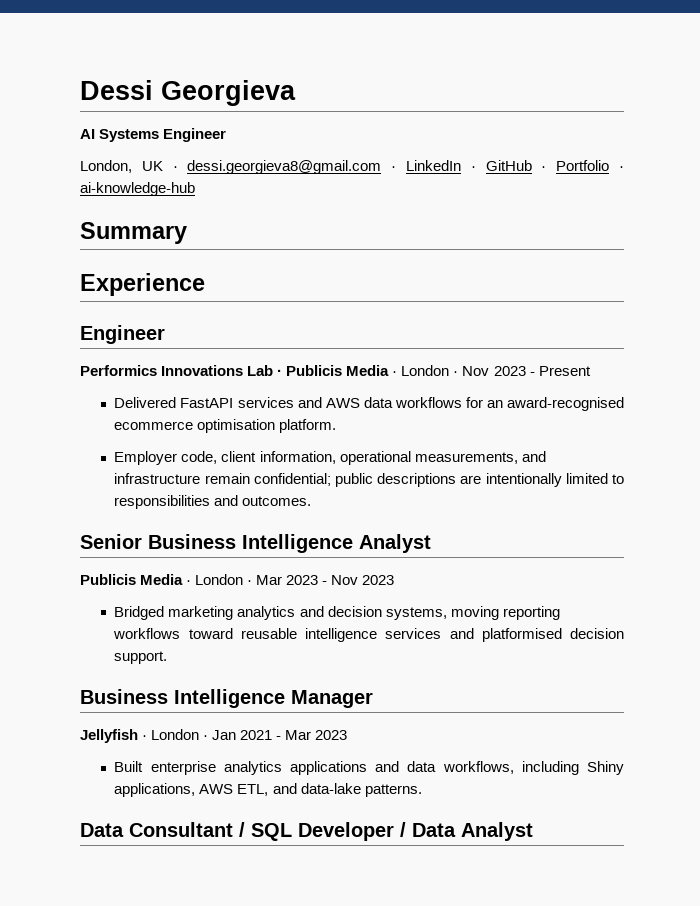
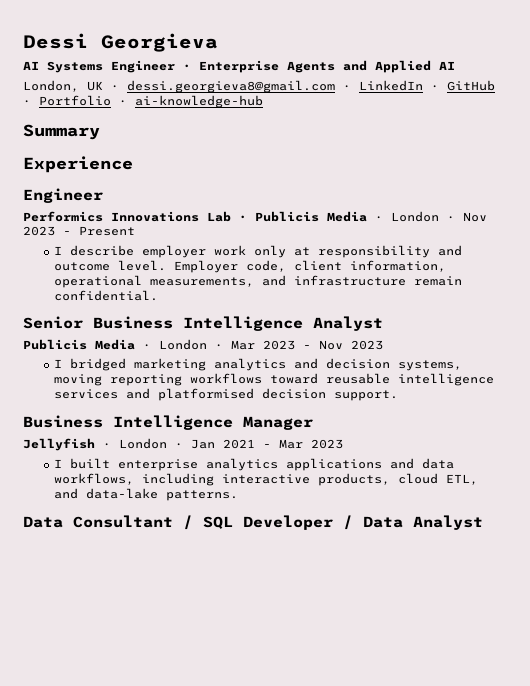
- AI Systems Engineer
+ AI Systems Engineer · Enterprise Agents and Applied AI
- Delivered FastAPI services and AWS data workflows for an award-recognised ecommerce optimisation platform.
- Employer code, client information, operational measurements, and infrastructure remain confidential; public descriptions are intentionally limited to responsibilities and outcomes.
+ I describe employer work only at responsibility and outcome level. Employer code, client information, operational measurements, and infrastructure remain confidential.
- Bridged marketing analytics and decision systems, moving reporting workflows toward reusable intelligence services and platformised decision support.
+ I bridged marketing analytics and decision systems, moving reporting workflows toward reusable intelligence services and platformised decision support.
- Built enterprise analytics applications and data workflows, including Shiny applications, AWS ETL, and data-lake patterns.
+ I built enterprise analytics applications and data workflows, including interactive products, cloud ETL, and data-lake patterns.

